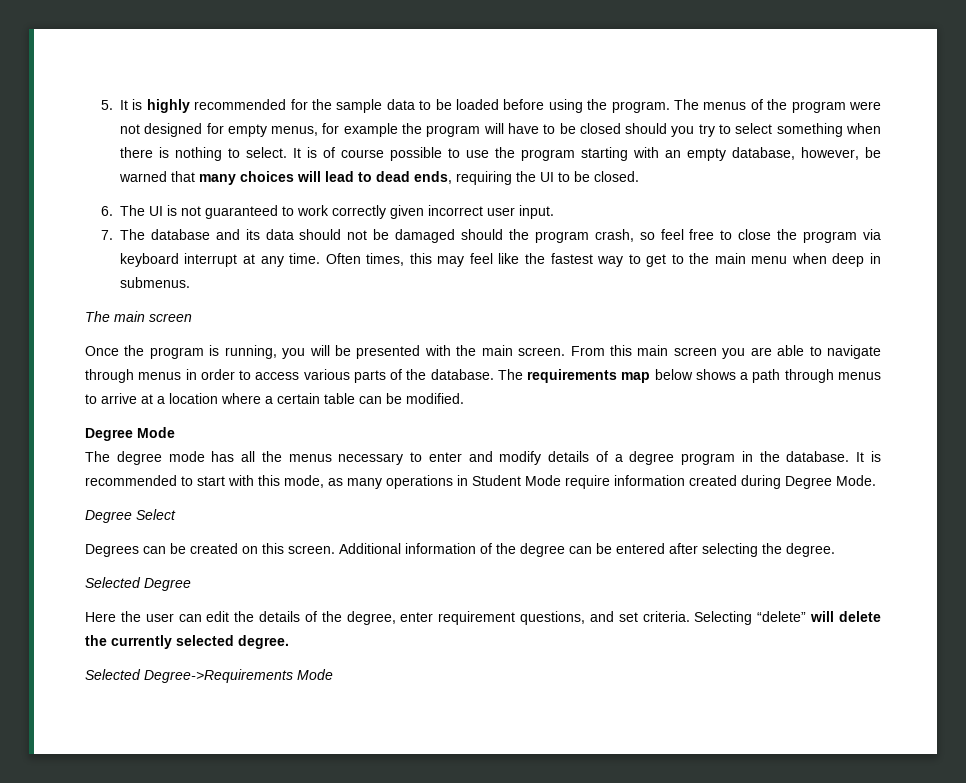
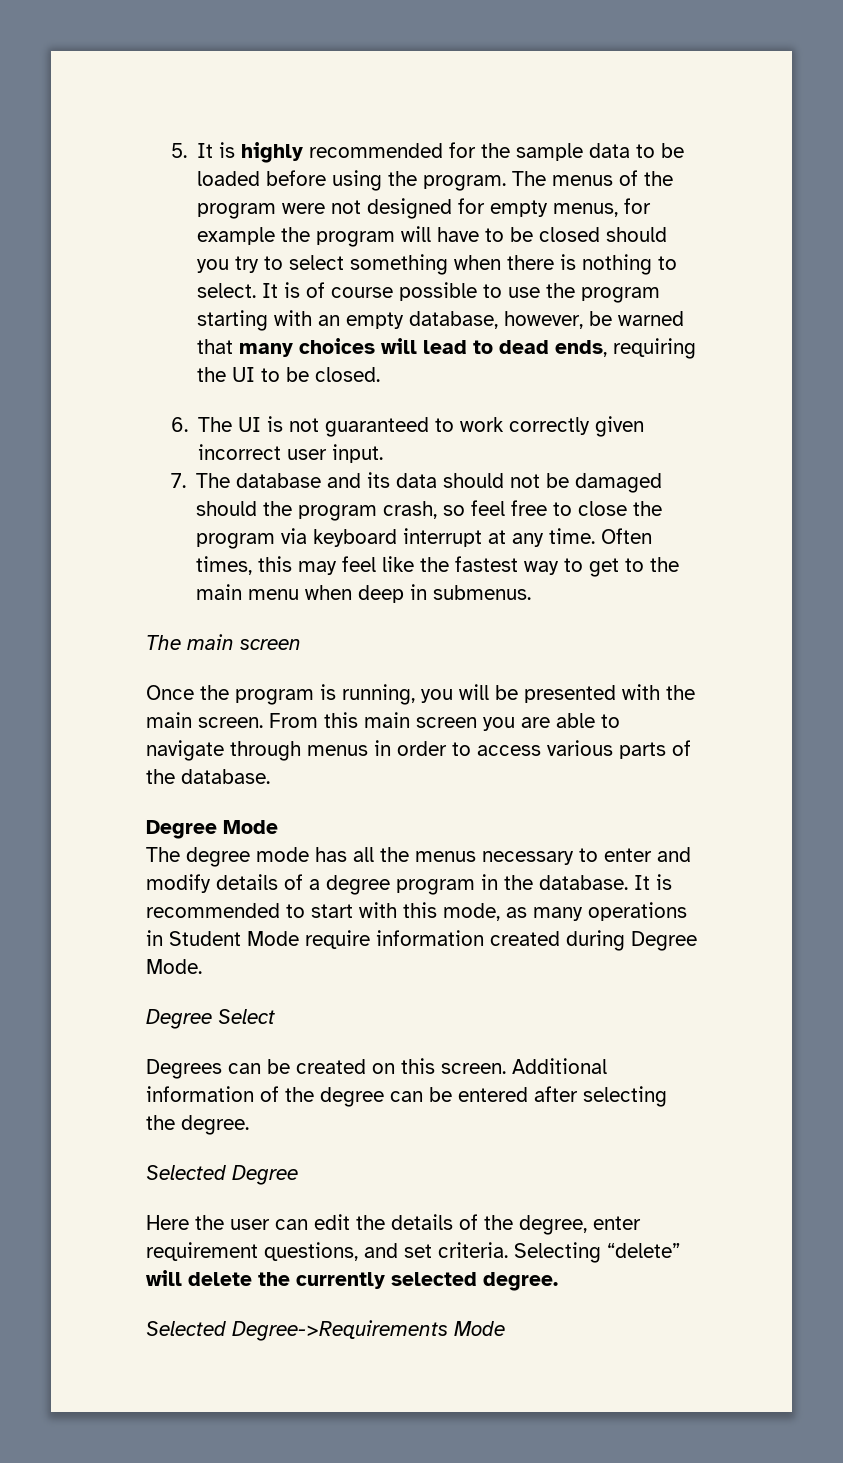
- The requirements map below shows a path through menus to arrive at a location where a certain table can be modified.

